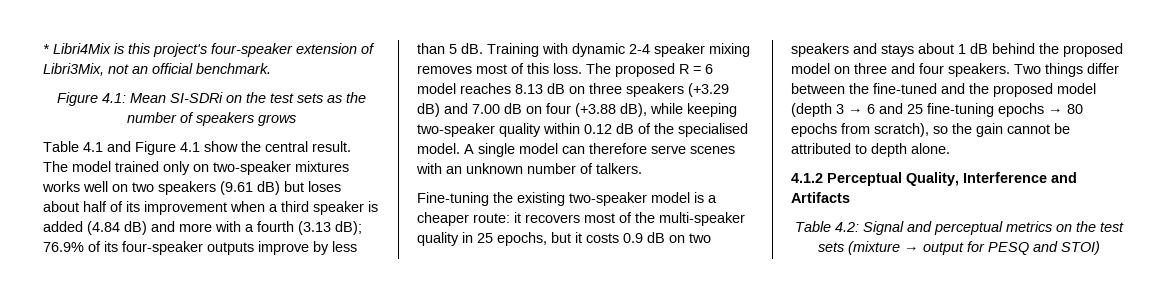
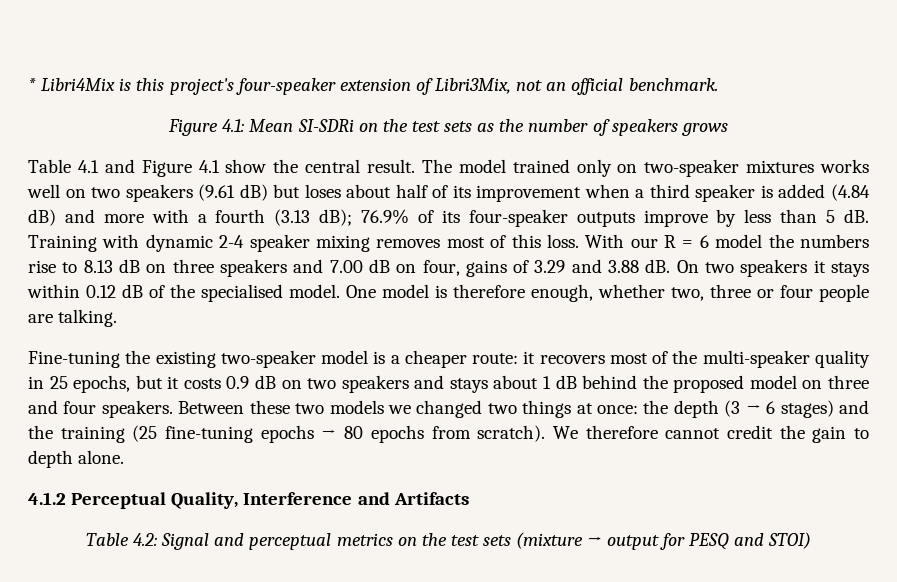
- The proposed R = 6 model reaches 8.13 dB on three speakers (+3.29 dB) and 7.00 dB on four (+3.88 dB), while keeping two-speaker quality within 0.12 dB of the specialised model.
+ With our R = 6 model the numbers rise to 8.13 dB on three speakers and 7.00 dB on four, gains of 3.29 and 3.88 dB. On two speakers it stays within 0.12 dB of the specialised model.
- A single model can therefore serve scenes with an unknown number of talkers.
+ One model is therefore enough, whether two, three or four people are talking.
- Two things differ between the fine-tuned and the proposed model (depth 3 → 6 and 25 fine-tuning epochs → 80 epochs from scratch), so the gain cannot be attributed to depth alone.
+ Between these two models we changed two things at once: the depth (3 → 6 stages) and the training (25 fine-tuning epochs → 80 epochs from scratch). We therefore cannot credit the gain to depth alone.

